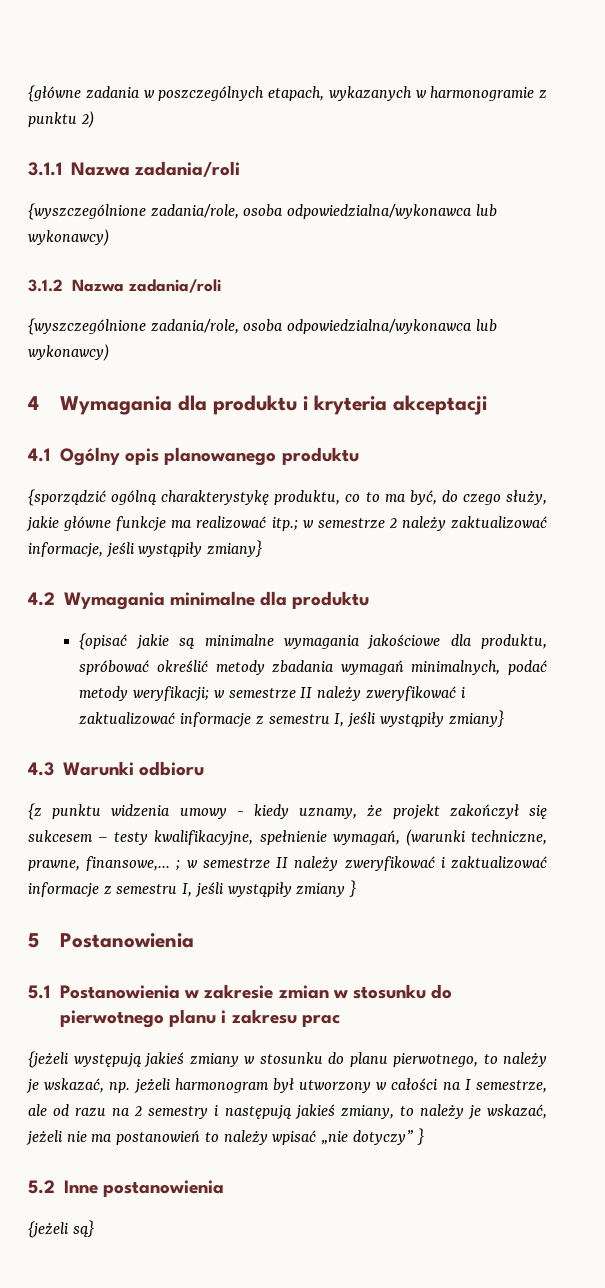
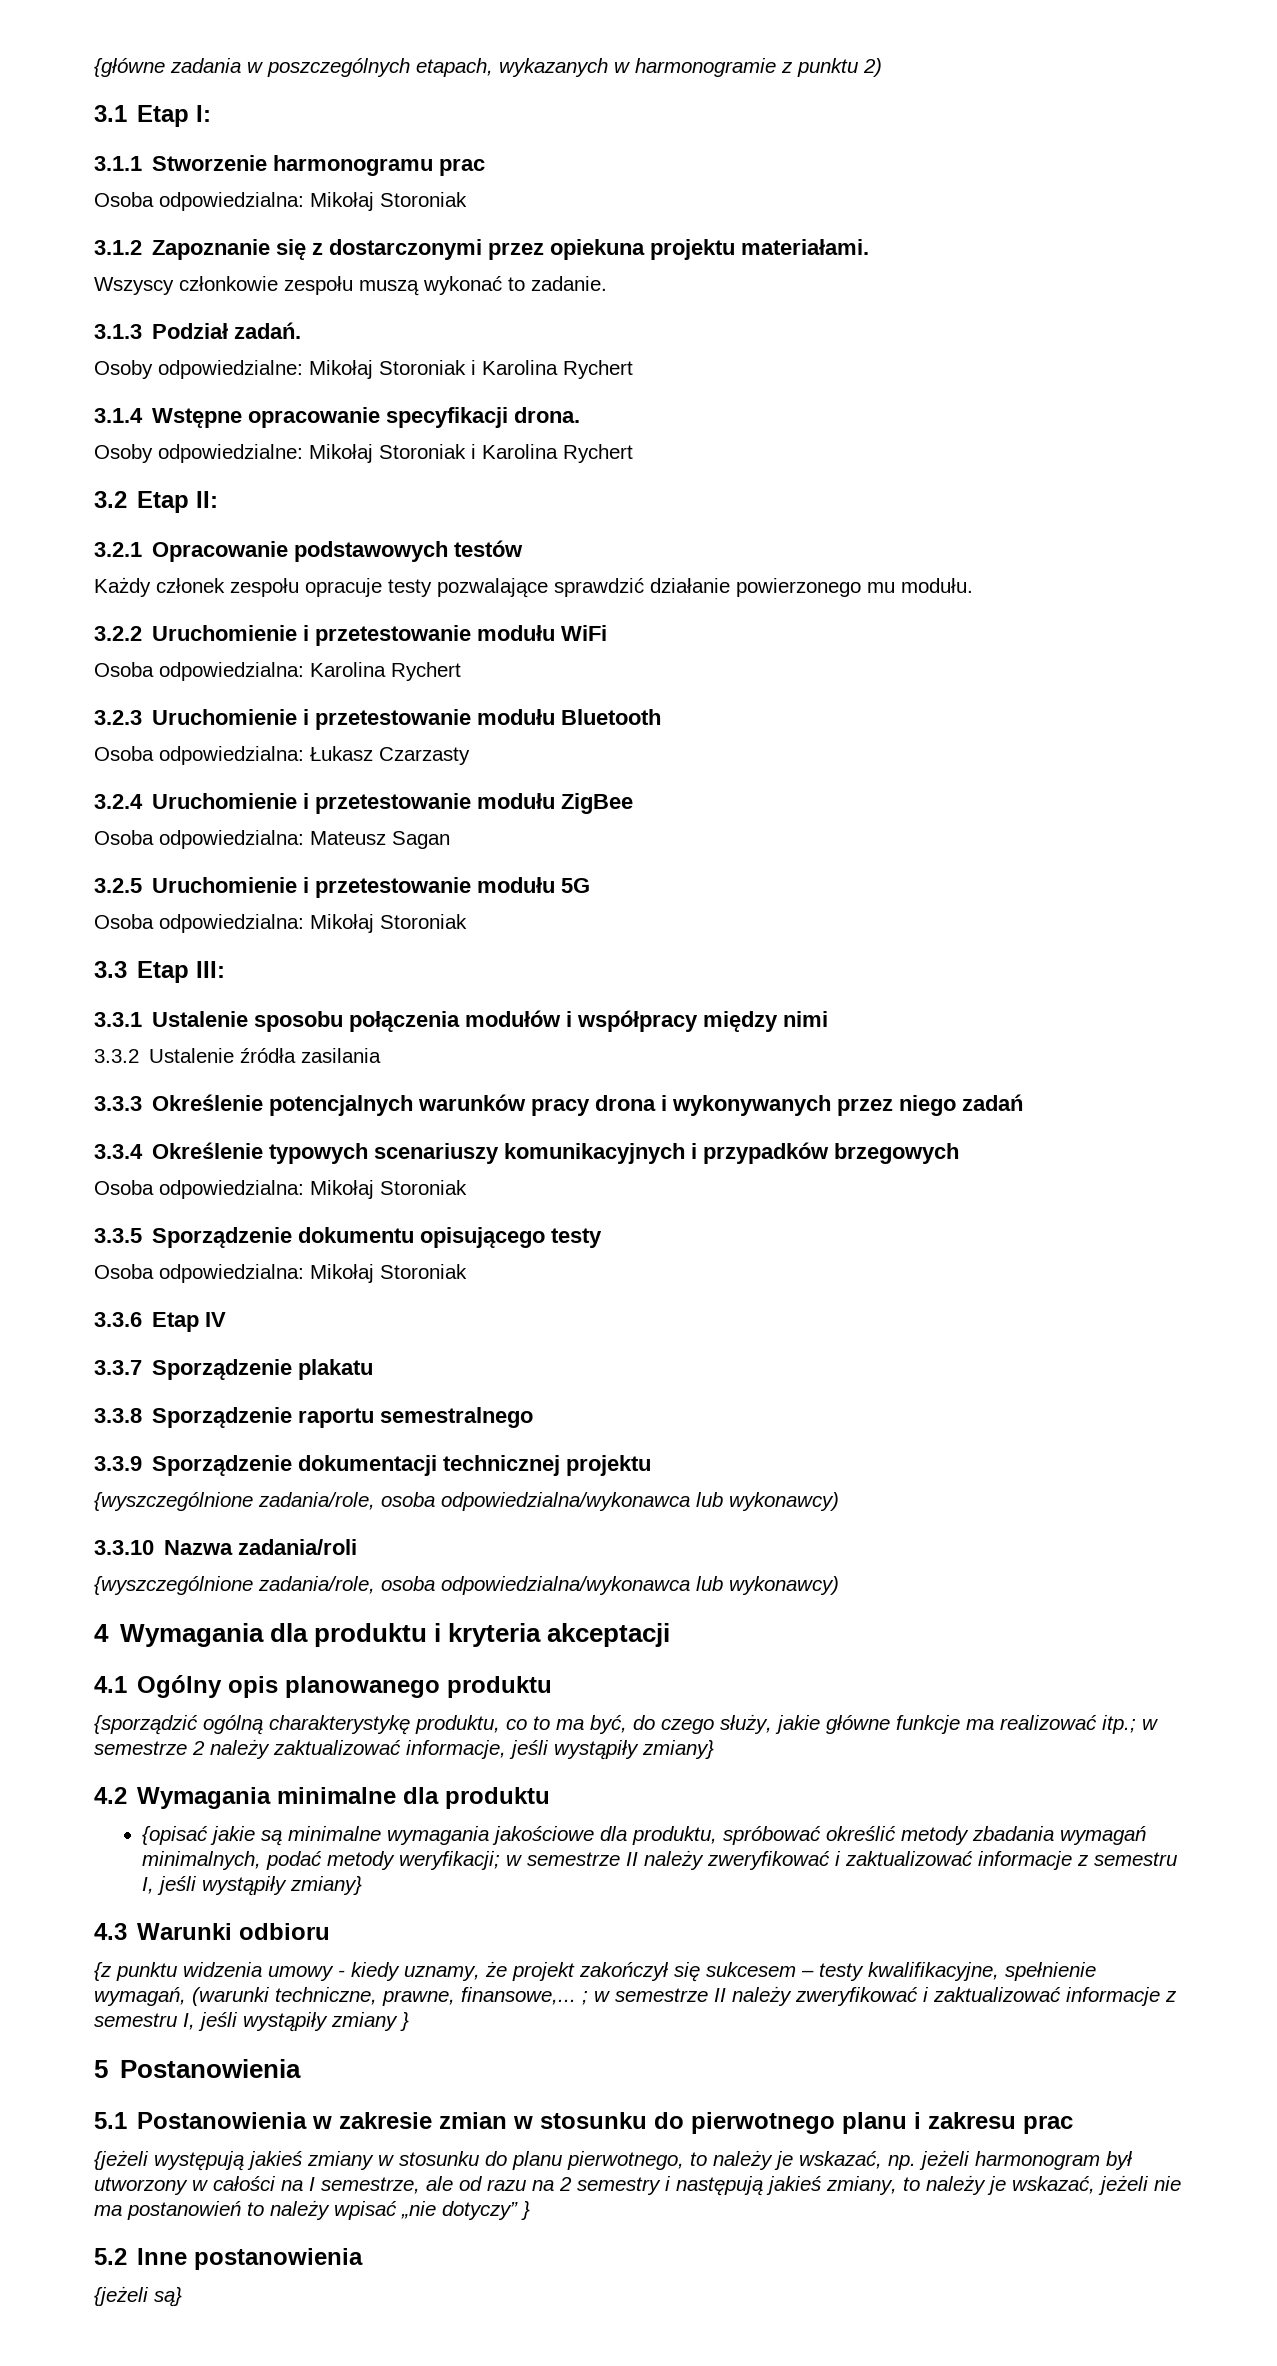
- 3.1.1 Nazwa zadania/roli
+ 3.1 Etap I:
+ 3.1.1 Stworzenie harmonogramu prac
+ Osoba odpowiedzialna: Mikołaj Storoniak
+ 3.1.2 Zapoznanie się z dostarczonymi przez opiekuna projektu materiałami.
+ Wszyscy członkowie zespołu muszą wykonać to zadanie.
+ 3.1.3 Podział zadań.
+ Osoby odpowiedzialne: Mikołaj Storoniak i Karolina Rychert
+ 3.1.4 Wstępne opracowanie specyfikacji drona.
+ Osoby odpowiedzialne: Mikołaj Storoniak i Karolina Rychert
+ 3.2 Etap II:
+ 3.2.1 Opracowanie podstawowych testów
+ Każdy członek zespołu opracuje testy pozwalające sprawdzić działanie powierzonego mu modułu.
+ 3.2.2 Uruchomienie i przetestowanie modułu WiFi
+ Osoba odpowiedzialna: Karolina Rychert
+ 3.2.3 Uruchomienie i przetestowanie modułu Bluetooth
+ Osoba odpowiedzialna: Łukasz Czarzasty
+ 3.2.4 Uruchomienie i przetestowanie modułu ZigBee
+ Osoba odpowiedzialna: Mateusz Sagan
+ 3.2.5 Uruchomienie i przetestowanie modułu 5G
+ Osoba odpowiedzialna: Mikołaj Storoniak
+ 3.3 Etap III:
+ 3.3.1 Ustalenie sposobu połączenia modułów i współpracy między nimi
+ 3.3.2 Ustalenie źródła zasilania
+ 3.3.3 Określenie potencjalnych warunków pracy drona i wykonywanych przez niego zadań
+ 3.3.4 Określenie typowych scenariuszy komunikacyjnych i przypadków brzegowych
+ Osoba odpowiedzialna: Mikołaj Storoniak
+ 3.3.5 Sporządzenie dokumentu opisującego testy
+ Osoba odpowiedzialna: Mikołaj Storoniak
+ 3.3.6 Etap IV
+ 3.3.7 Sporządzenie plakatu
+ 3.3.8 Sporządzenie raportu semestralnego
+ 3.3.9 Sporządzenie dokumentacji technicznej projektu
  {wyszczególnione zadania/role, osoba odpowiedzialna/wykonawca lub wykonawcy)
- 3.1.2 Nazwa zadania/roli
+ 3.3.10 Nazwa zadania/roli

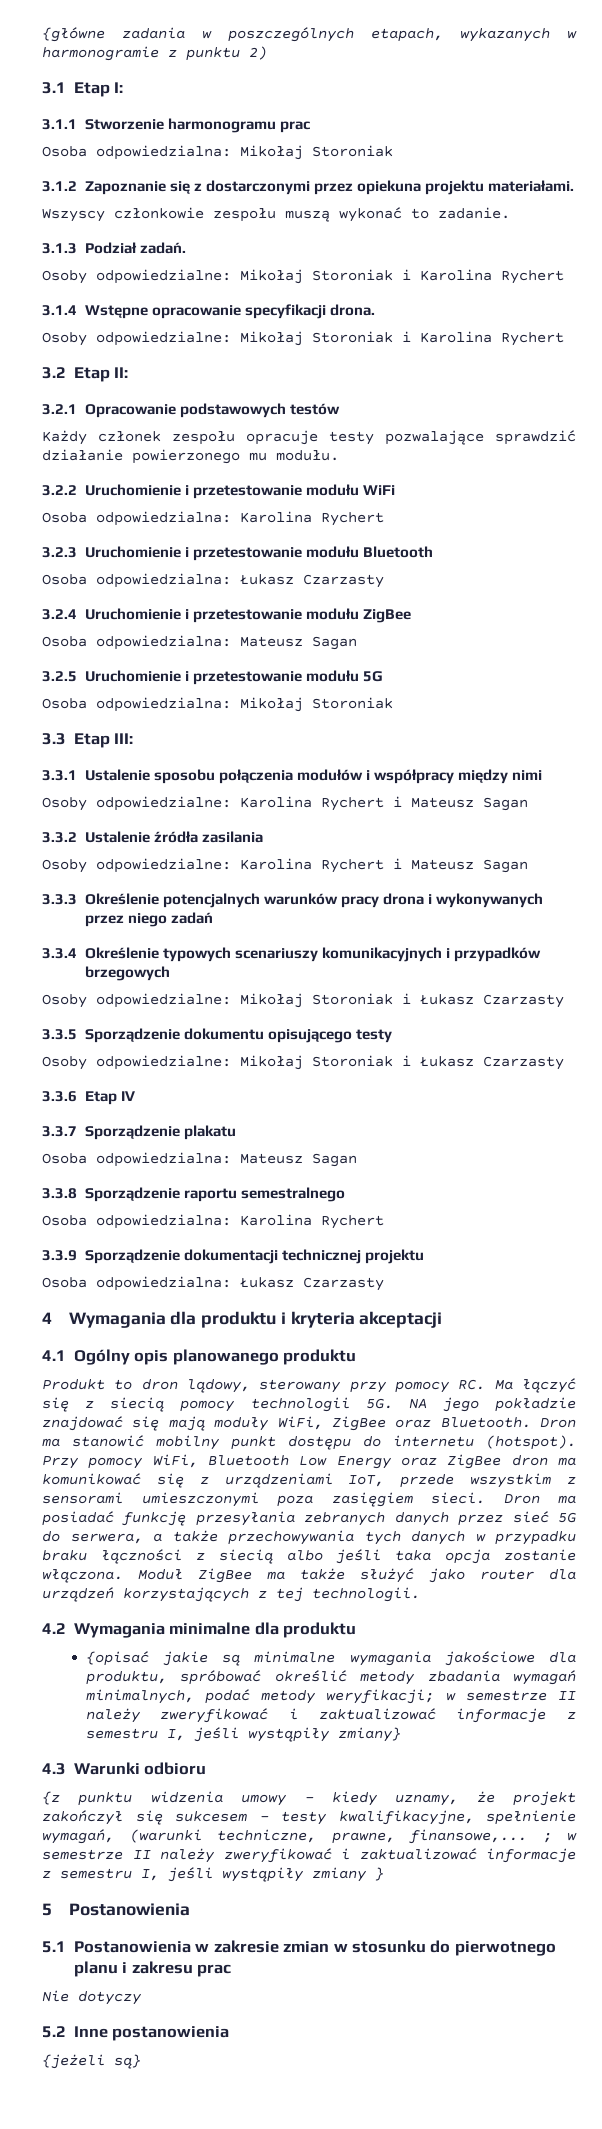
  3.3.1 Ustalenie sposobu połączenia modułów i współpracy między nimi
+ Osoby odpowiedzialne: Karolina Rychert i Mateusz Sagan
  3.3.2 Ustalenie źródła zasilania
+ Osoby odpowiedzialne: Karolina Rychert i Mateusz Sagan
  3.3.4 Określenie typowych scenariuszy komunikacyjnych i przypadków brzegowych
- Osoba odpowiedzialna: Mikołaj Storoniak
+ Osoby odpowiedzialne: Mikołaj Storoniak i Łukasz Czarzasty
  3.3.5 Sporządzenie dokumentu opisującego testy
- Osoba odpowiedzialna: Mikołaj Storoniak
+ Osoby odpowiedzialne: Mikołaj Storoniak i Łukasz Czarzasty
  3.3.7 Sporządzenie plakatu
+ Osoba odpowiedzialna: Mateusz Sagan
  3.3.8 Sporządzenie raportu semestralnego
+ Osoba odpowiedzialna: Karolina Rychert
  3.3.9 Sporządzenie dokumentacji technicznej projektu
- {wyszczególnione zadania/role, osoba odpowiedzialna/wykonawca lub wykonawcy)
- 3.3.10 Nazwa zadania/roli
- {wyszczególnione zadania/role, osoba odpowiedzialna/wykonawca lub wykonawcy)
+ Osoba odpowiedzialna: Łukasz Czarzasty
- {sporządzić ogólną charakterystykę produktu, co to ma być, do czego służy, jakie główne funkcje ma realizować itp.; w semestrze 2 należy zaktualizować informacje, jeśli wystąpiły zmiany}
+ Produkt to dron lądowy, sterowany przy pomocy RC. Ma łączyć się z siecią pomocy technologii 5G. NA jego pokładzie znajdować się mają moduły WiFi, ZigBee oraz Bluetooth. Dron ma stanowić mobilny punkt dostępu do internetu (hotspot). Przy pomocy WiFi, Bluetooth Low Energy oraz ZigBee dron ma komunikować się z urządzeniami IoT, przede wszystkim z sensorami umieszczonymi poza zasięgiem sieci. Dron ma posiadać funkcję przesyłania zebranych danych przez sieć 5G do serwera, a także przechowywania tych danych w przypadku braku łączności z siecią albo jeśli taka opcja zostanie włączona. Moduł ZigBee ma także służyć jako router dla urządzeń korzystających z tej technologii.
- {jeżeli występują jakieś zmiany w stosunku do planu pierwotnego, to należy je wskazać, np. jeżeli harmonogram był utworzony w całości na I semestrze, ale od razu na 2 semestry i następują jakieś zmiany, to należy je wskazać, jeżeli nie ma postanowień to należy wpisać „nie dotyczy” }
+ Nie dotyczy

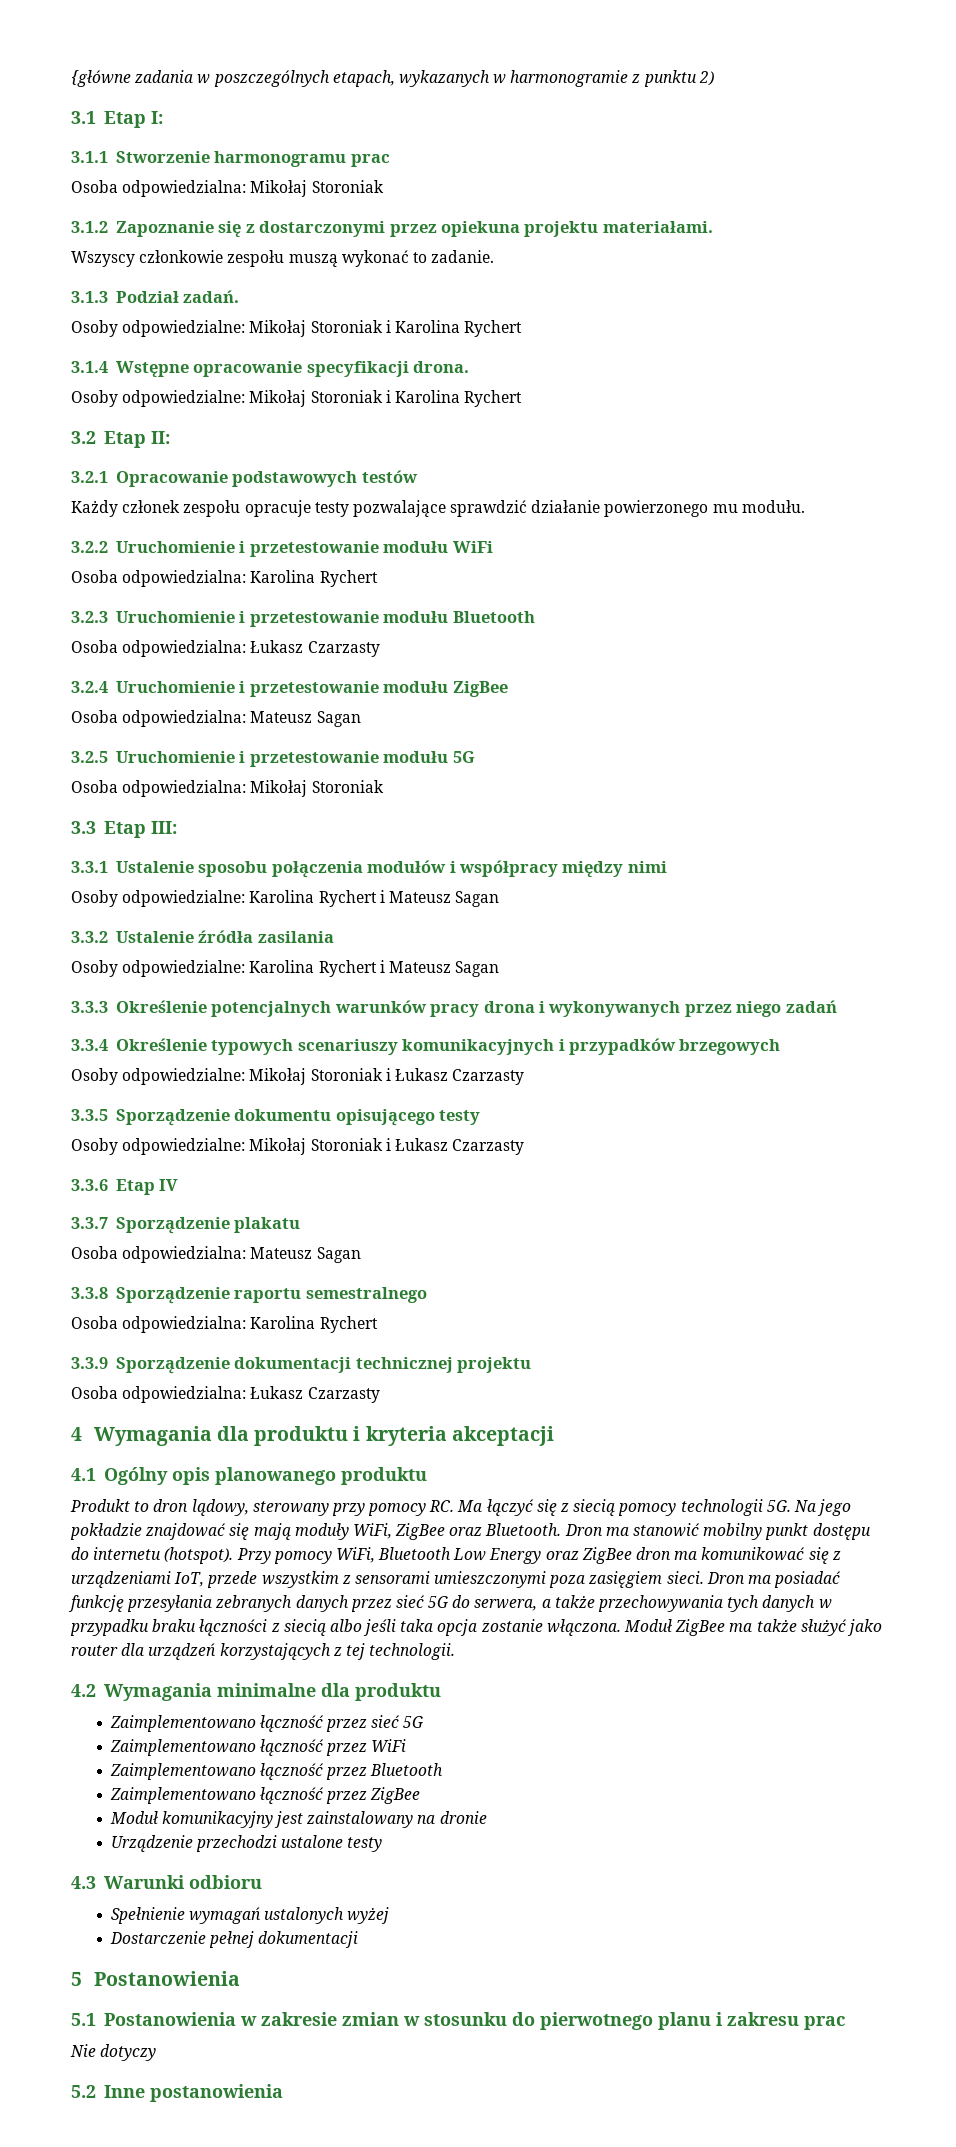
- NA jego pokładzie znajdować się mają moduły WiFi, ZigBee oraz Bluetooth.
+ Na jego pokładzie znajdować się mają moduły WiFi, ZigBee oraz Bluetooth.
- {opisać jakie są minimalne wymagania jakościowe dla produktu, spróbować określić metody zbadania wymagań minimalnych, podać metody weryfikacji; w semestrze II należy zweryfikować i zaktualizować informacje z semestru I, jeśli wystąpiły zmiany}
+ Zaimplementowano łączność przez sieć 5G
+ Zaimplementowano łączność przez WiFi
+ Zaimplementowano łączność przez Bluetooth
+ Zaimplementowano łączność przez ZigBee
+ Moduł komunikacyjny jest zainstalowany na dronie
+ Urządzenie przechodzi ustalone testy
  4.3 Warunki odbioru
- {z punktu widzenia umowy - kiedy uznamy, że projekt zakończył się sukcesem – testy kwalifikacyjne, spełnienie wymagań, (warunki techniczne, prawne, finansowe,... ; w semestrze II należy zweryfikować i zaktualizować informacje z semestru I, jeśli wystąpiły zmiany }
+ Spełnienie wymagań ustalonych wyżej
+ Dostarczenie pełnej dokumentacji
- {jeżeli są}

